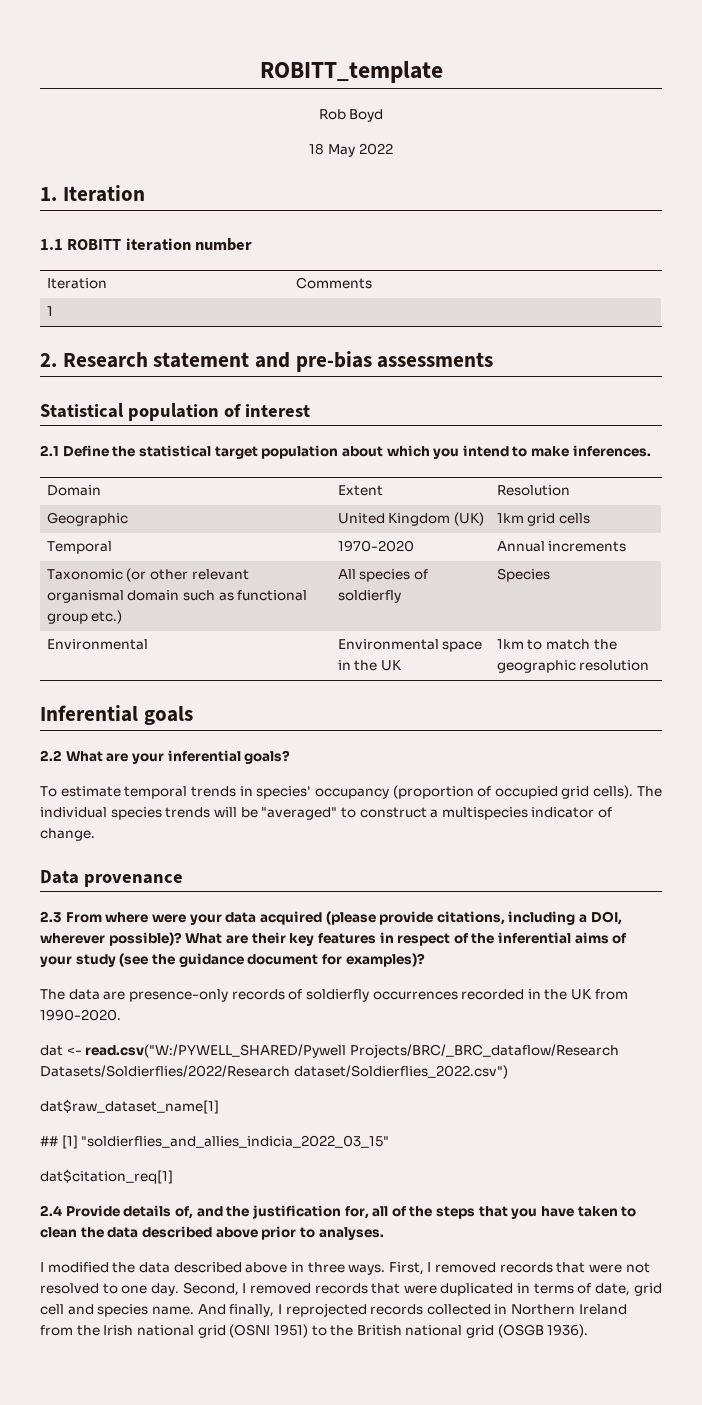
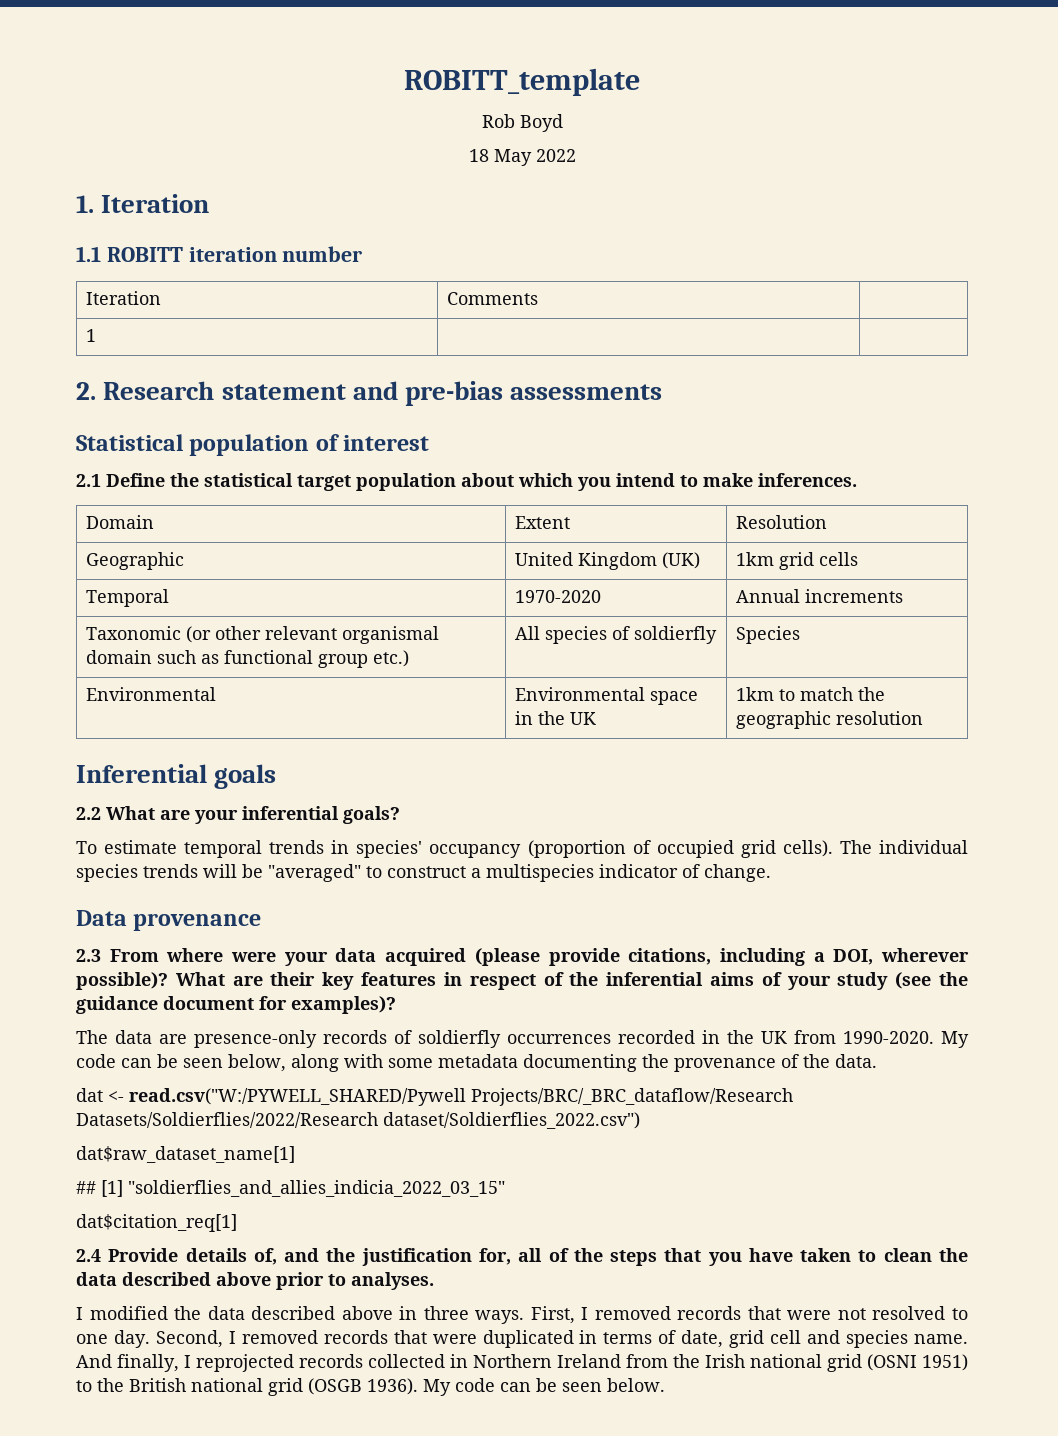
+ My code can be seen below, along with some metadata documenting the provenance of the data.
+ My code can be seen below.

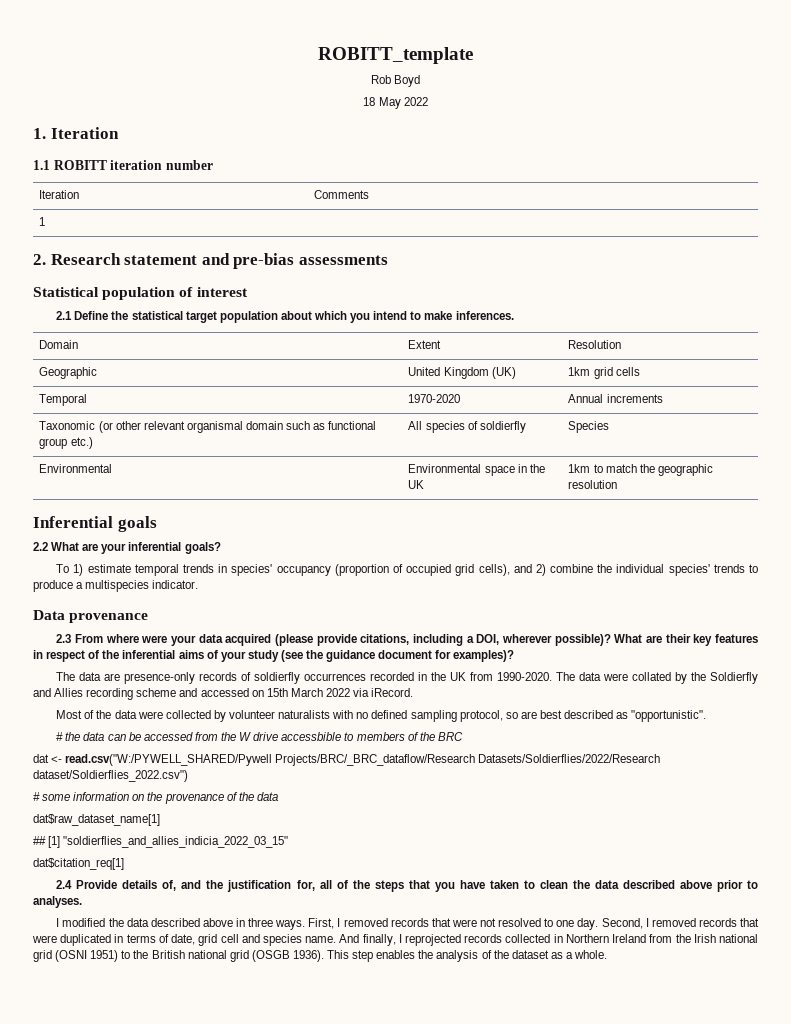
- To estimate temporal trends in species' occupancy (proportion of occupied grid cells). The individual species trends will be "averaged" to construct a multispecies indicator of change.
+ To 1) estimate temporal trends in species' occupancy (proportion of occupied grid cells), and 2) combine the individual species' trends to produce a multispecies indicator.
- My code can be seen below, along with some metadata documenting the provenance of the data.
+ The data were collated by the Soldierfly and Allies recording scheme and accessed on 15th March 2022 via iRecord.
+ Most of the data were collected by volunteer naturalists with no defined sampling protocol, so are best described as "opportunistic".
+ # the data can be accessed from the W drive accessbible to members of the BRC
+ # some information on the provenance of the data
- My code can be seen below.
+ This step enables the analysis of the dataset as a whole.

